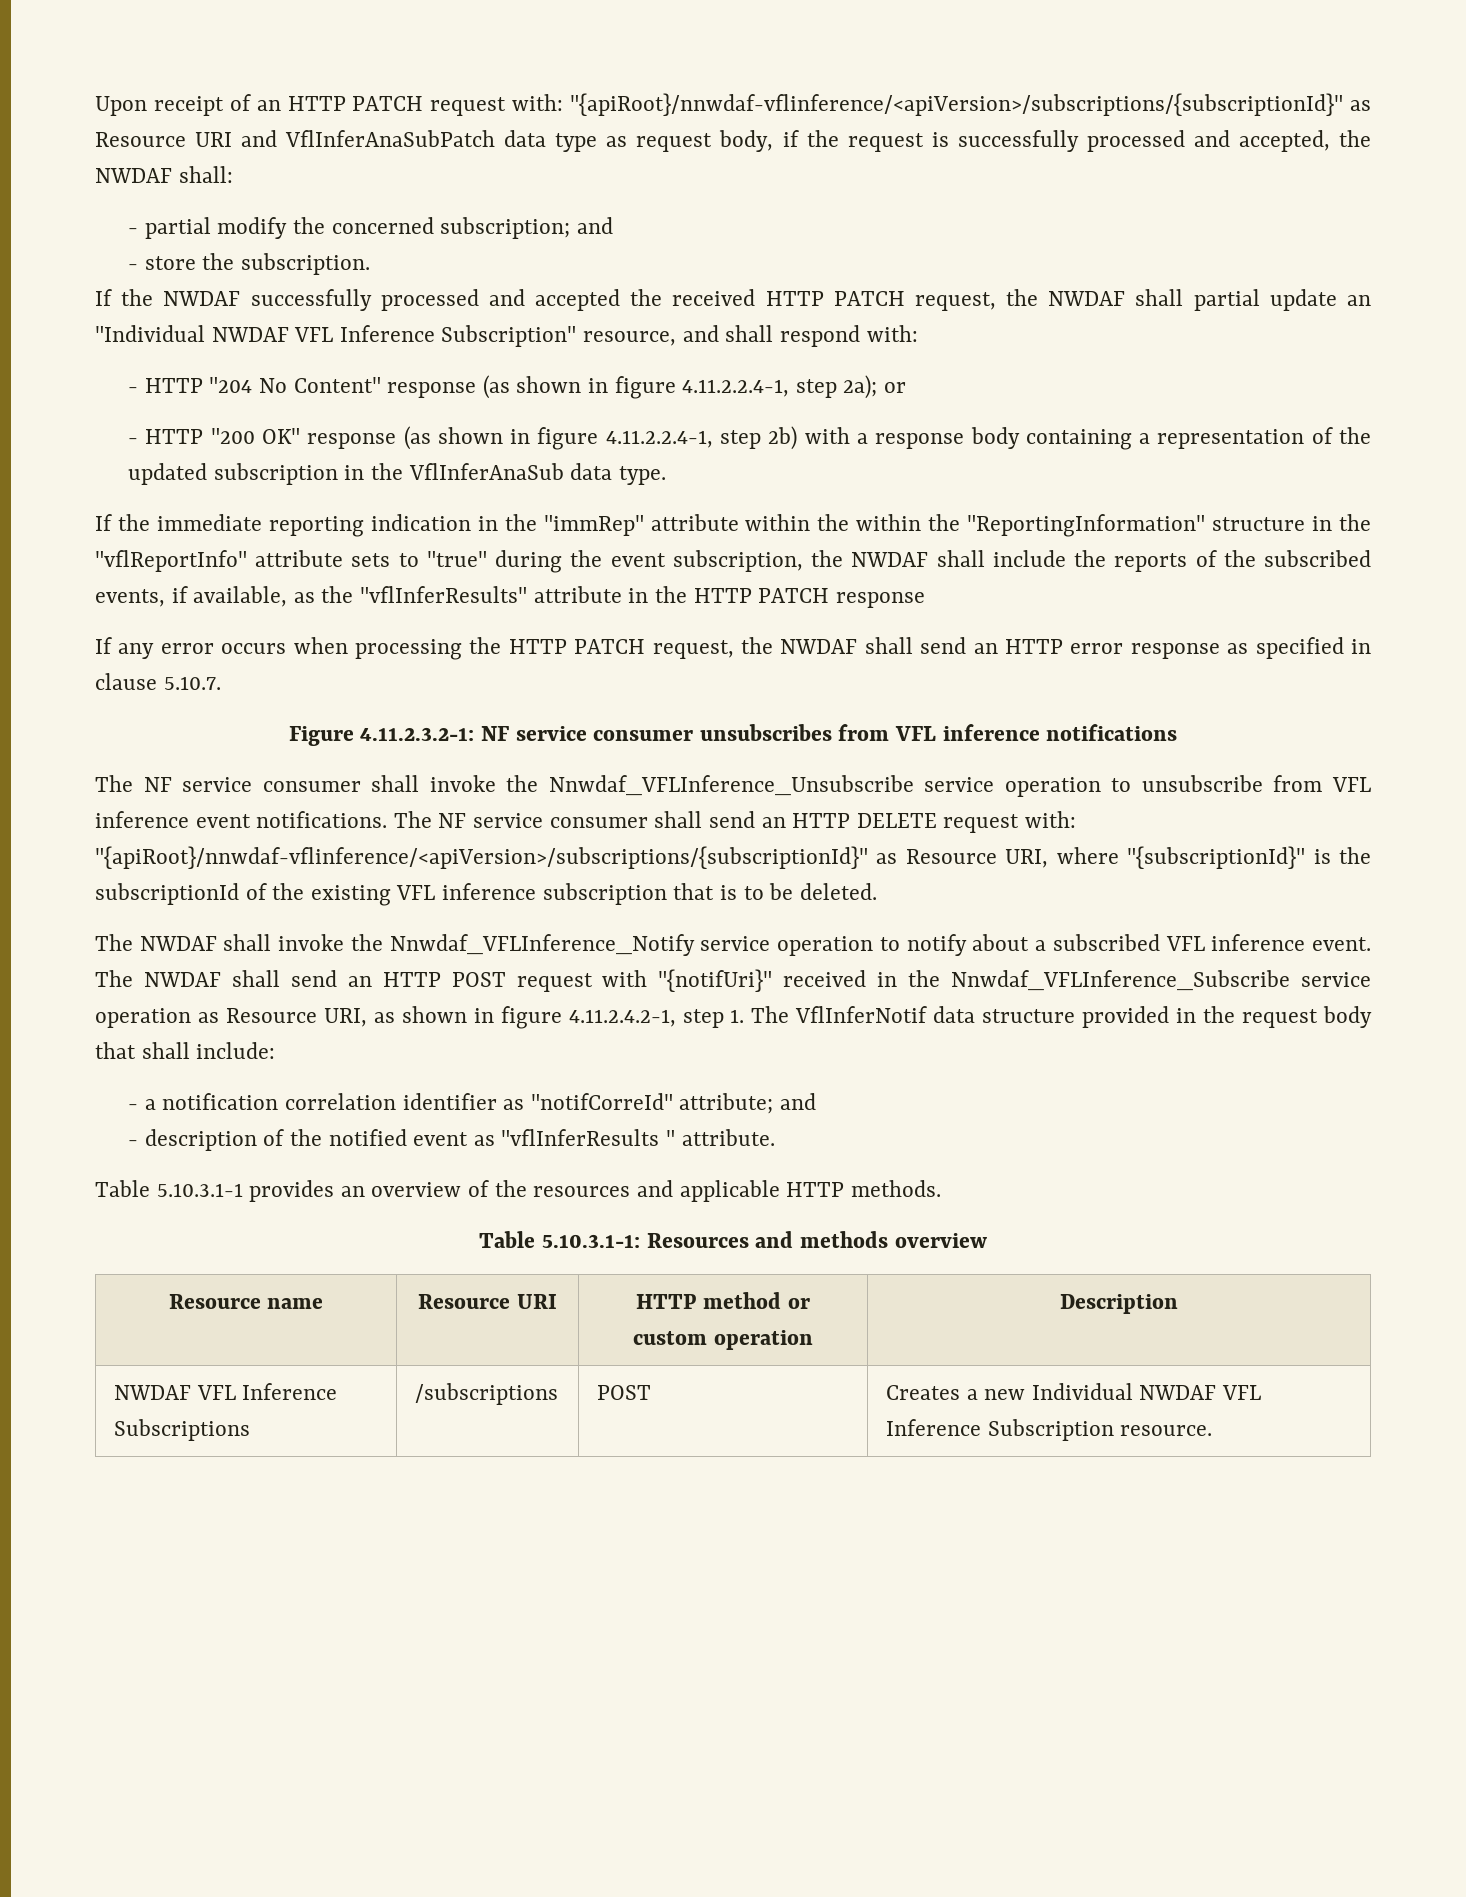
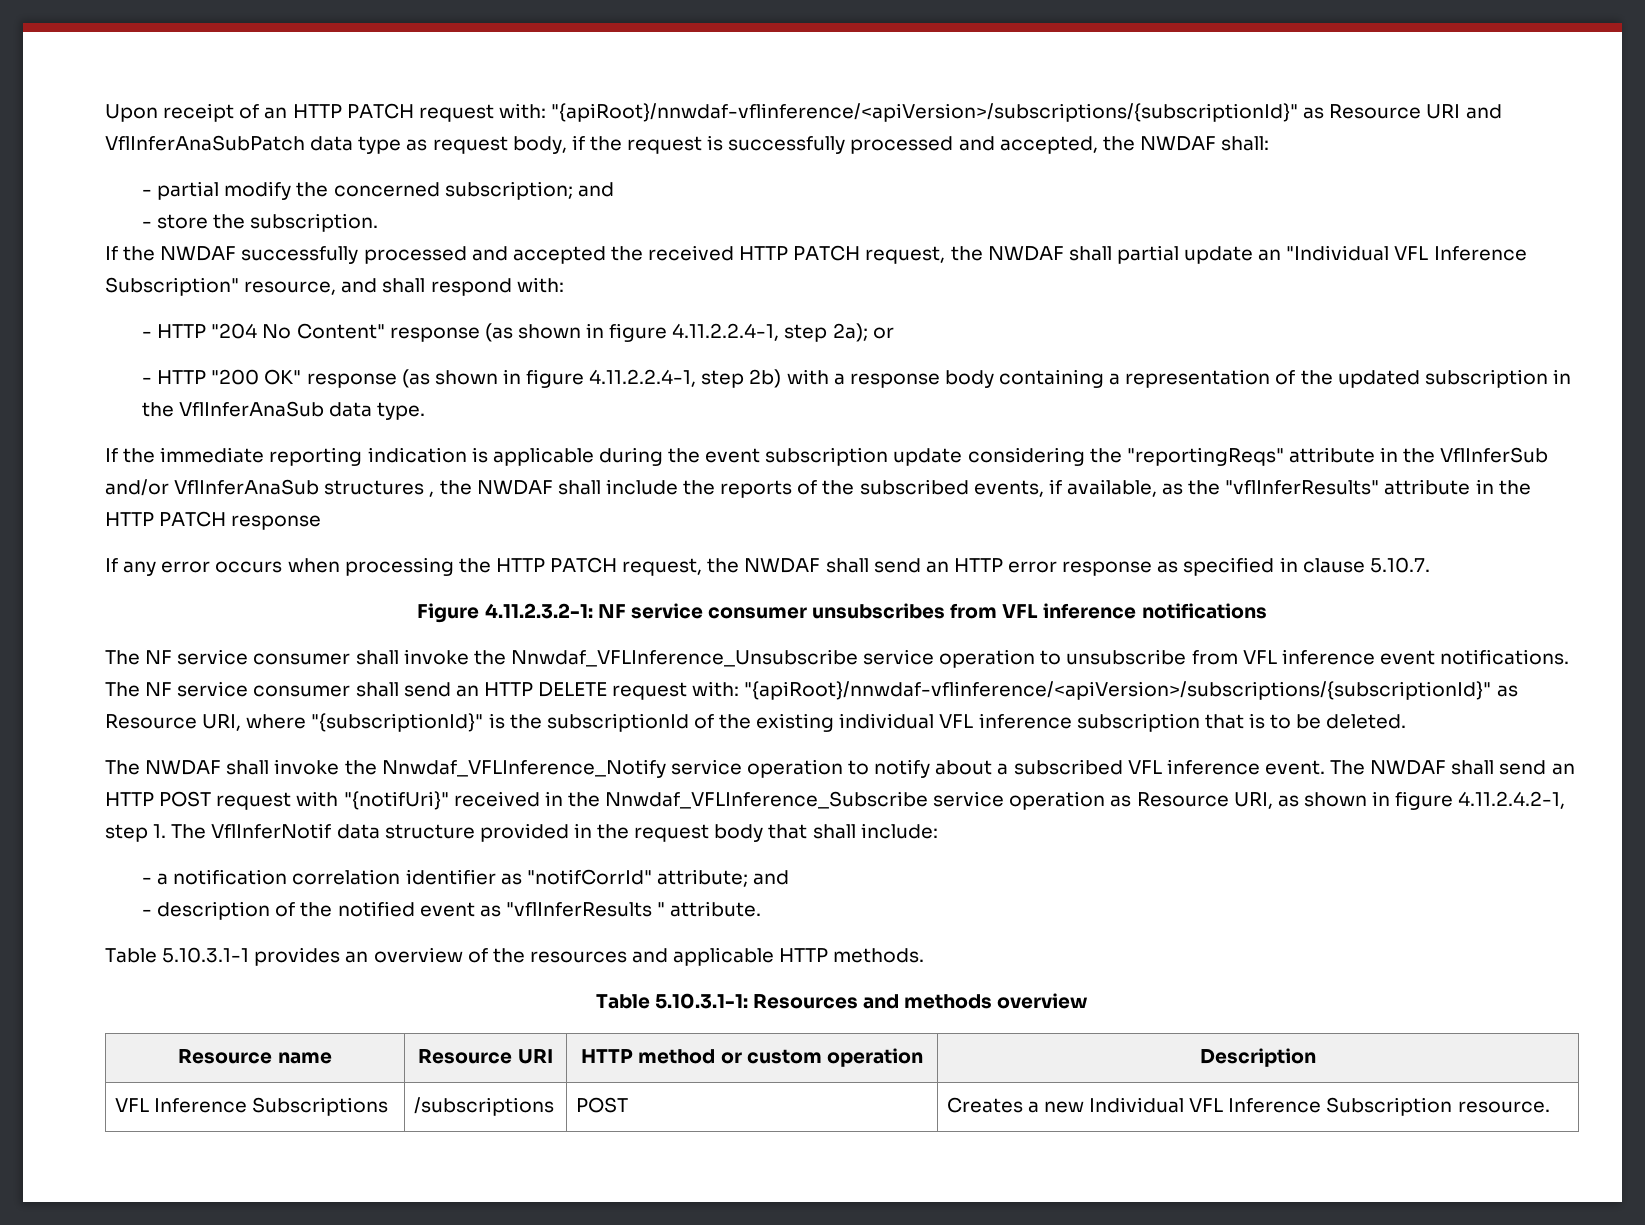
- If the NWDAF successfully processed and accepted the received HTTP PATCH request, the NWDAF shall partial update an "Individual NWDAF VFL Inference Subscription" resource, and shall respond with:
+ If the NWDAF successfully processed and accepted the received HTTP PATCH request, the NWDAF shall partial update an "Individual VFL Inference Subscription" resource, and shall respond with:
- If the immediate reporting indication in the "immRep" attribute within the within the "ReportingInformation" structure in the "vflReportInfo" attribute sets to "true" during the event subscription, the NWDAF shall include the reports of the subscribed events, if available, as the "vflInferResults" attribute in the HTTP PATCH response
+ If the immediate reporting indication is applicable during the event subscription update considering the "reportingReqs" attribute in the VflInferSub and/or VflInferAnaSub structures , the NWDAF shall include the reports of the subscribed events, if available, as the "vflInferResults" attribute in the HTTP PATCH response
- The NF service consumer shall send an HTTP DELETE request with: "{apiRoot}/nnwdaf-vflinference/<apiVersion>/subscriptions/{subscriptionId}" as Resource URI, where "{subscriptionId}" is the subscriptionId of the existing VFL inference subscription that is to be deleted.
+ The NF service consumer shall send an HTTP DELETE request with: "{apiRoot}/nnwdaf-vflinference/<apiVersion>/subscriptions/{subscriptionId}" as Resource URI, where "{subscriptionId}" is the subscriptionId of the existing individual VFL inference subscription that is to be deleted.
- - a notification correlation identifier as "notifCorreId" attribute; and
+ - a notification correlation identifier as "notifCorrId" attribute; and
- NWDAF VFL Inference Subscriptions | /subscriptions | POST | Creates a new Individual NWDAF VFL Inference Subscription resource.
+ VFL Inference Subscriptions | /subscriptions | POST | Creates a new Individual VFL Inference Subscription resource.

